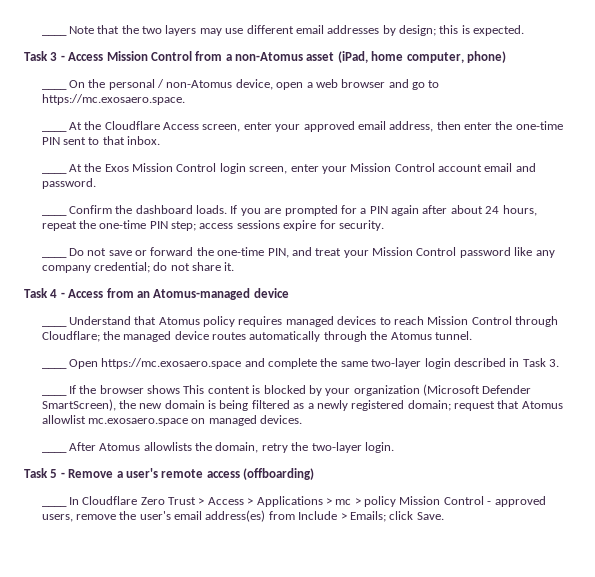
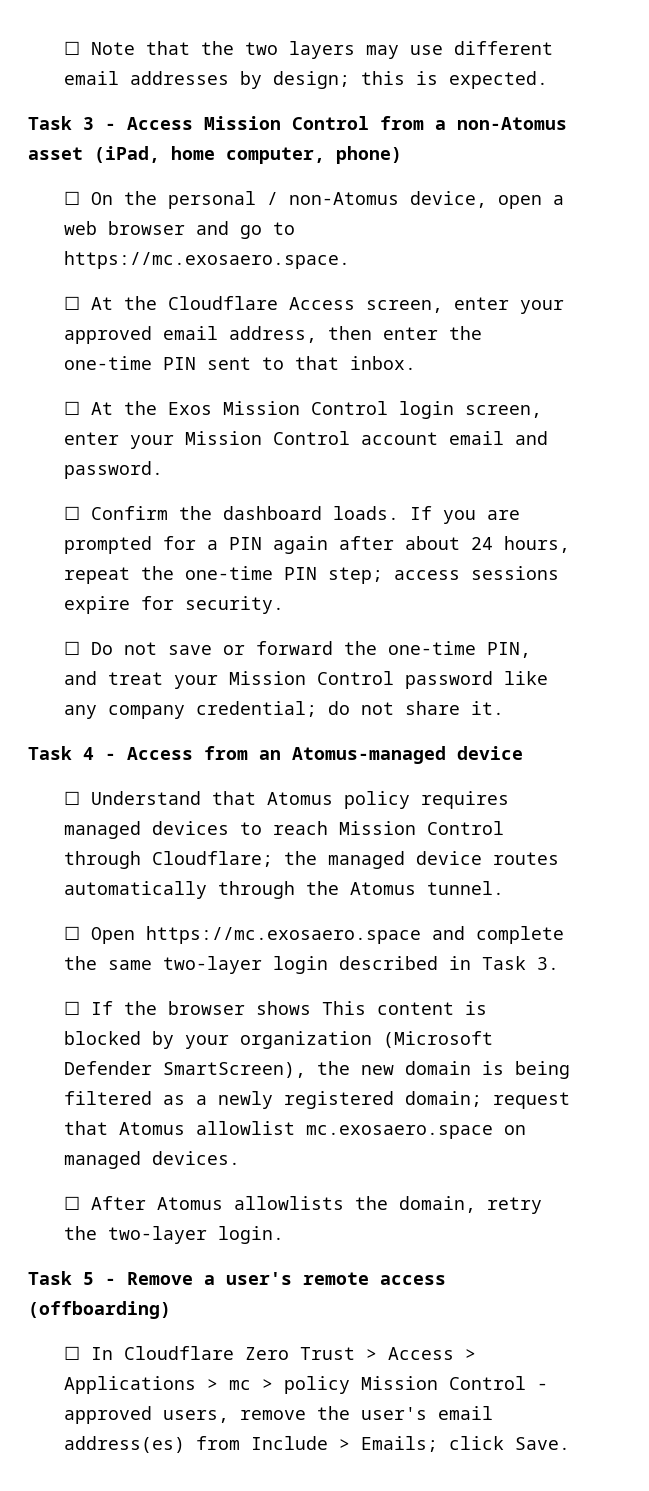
- ____ Note that the two layers may use different email addresses by design; this is expected.
+ ☐ Note that the two layers may use different email addresses by design; this is expected.
- ____ On the personal / non-Atomus device, open a web browser and go to https://mc.exosaero.space.
+ ☐ On the personal / non-Atomus device, open a web browser and go to https://mc.exosaero.space.
- ____ At the Cloudflare Access screen, enter your approved email address, then enter the one-time PIN sent to that inbox.
+ ☐ At the Cloudflare Access screen, enter your approved email address, then enter the one-time PIN sent to that inbox.
- ____ At the Exos Mission Control login screen, enter your Mission Control account email and password.
+ ☐ At the Exos Mission Control login screen, enter your Mission Control account email and password.
- ____ Confirm the dashboard loads.
+ ☐ Confirm the dashboard loads.
- ____ Do not save or forward the one-time PIN, and treat your Mission Control password like any company credential; do not share it.
+ ☐ Do not save or forward the one-time PIN, and treat your Mission Control password like any company credential; do not share it.
- ____ Understand that Atomus policy requires managed devices to reach Mission Control through Cloudflare; the managed device routes automatically through the Atomus tunnel.
+ ☐ Understand that Atomus policy requires managed devices to reach Mission Control through Cloudflare; the managed device routes automatically through the Atomus tunnel.
- ____ Open https://mc.exosaero.space and complete the same two-layer login described in Task 3.
+ ☐ Open https://mc.exosaero.space and complete the same two-layer login described in Task 3.
- ____ If the browser shows This content is blocked by your organization (Microsoft Defender SmartScreen), the new domain is being filtered as a newly registered domain; request that Atomus allowlist mc.exosaero.space on managed devices.
+ ☐ If the browser shows This content is blocked by your organization (Microsoft Defender SmartScreen), the new domain is being filtered as a newly registered domain; request that Atomus allowlist mc.exosaero.space on managed devices.
- ____ After Atomus allowlists the domain, retry the two-layer login.
+ ☐ After Atomus allowlists the domain, retry the two-layer login.
- ____ In Cloudflare Zero Trust > Access > Applications > mc > policy Mission Control - approved users, remove the user's email address(es) from Include > Emails; click Save.
+ ☐ In Cloudflare Zero Trust > Access > Applications > mc > policy Mission Control - approved users, remove the user's email address(es) from Include > Emails; click Save.

